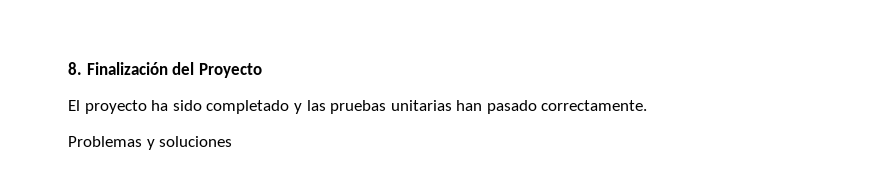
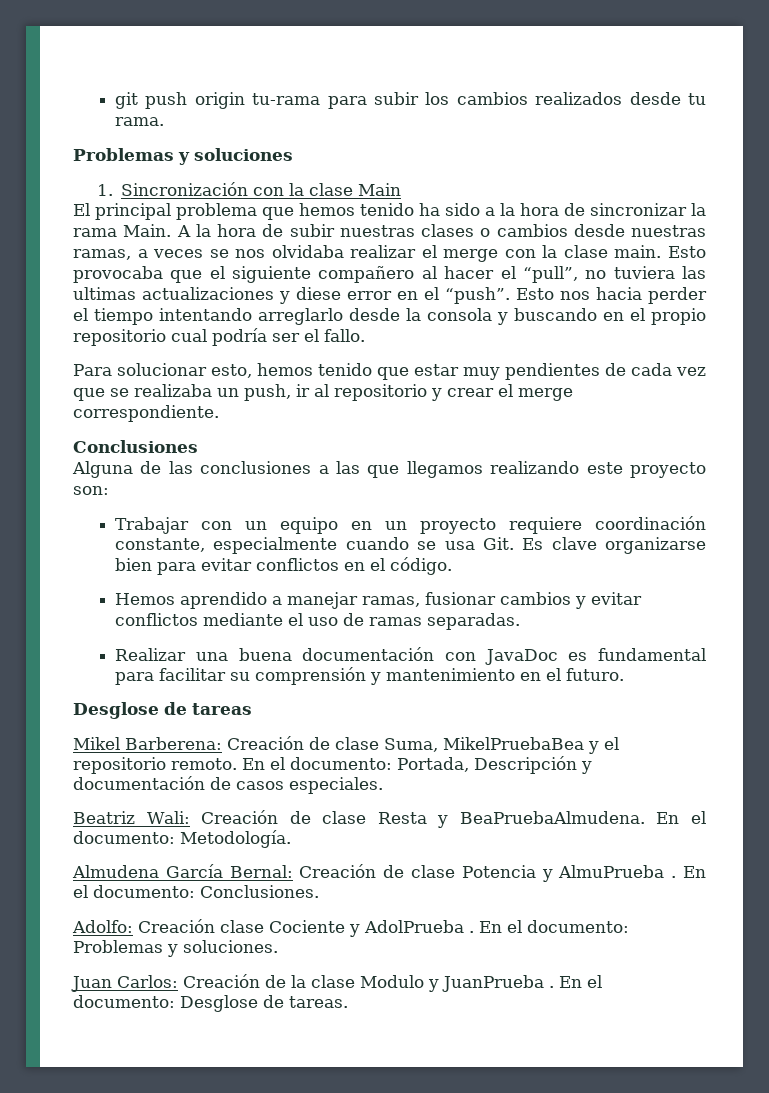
- 8. Finalización del Proyecto
- El proyecto ha sido completado y las pruebas unitarias han pasado correctamente.
+ git push origin tu-rama para subir los cambios realizados desde tu rama.
  Problemas y soluciones
+ 1. Sincronización con la clase Main
+ El principal problema que hemos tenido ha sido a la hora de sincronizar la rama Main. A la hora de subir nuestras clases o cambios desde nuestras ramas, a veces se nos olvidaba realizar el merge con la clase main. Esto provocaba que el siguiente compañero al hacer el “pull”, no tuviera las ultimas actualizaciones y diese error en el “push”. Esto nos hacia perder el tiempo intentando arreglarlo desde la consola y buscando en el propio repositorio cual podría ser el fallo.
+ Para solucionar esto, hemos tenido que estar muy pendientes de cada vez que se realizaba un push, ir al repositorio y crear el merge correspondiente.
+ Conclusiones
+ Alguna de las conclusiones a las que llegamos realizando este proyecto son:
+ Trabajar con un equipo en un proyecto requiere coordinación constante, especialmente cuando se usa Git. Es clave organizarse bien para evitar conflictos en el código.
+ Hemos aprendido a manejar ramas, fusionar cambios y evitar conflictos mediante el uso de ramas separadas.
+ Realizar una buena documentación con JavaDoc es fundamental para facilitar su comprensión y mantenimiento en el futuro.
+ Desglose de tareas
+ Mikel Barberena: Creación de clase Suma, MikelPruebaBea y el repositorio remoto. En el documento: Portada, Descripción y documentación de casos especiales.
+ Beatriz Wali: Creación de clase Resta y BeaPruebaAlmudena. En el documento: Metodología.
+ Almudena García Bernal: Creación de clase Potencia y AlmuPrueba . En el documento: Conclusiones.
+ Adolfo: Creación clase Cociente y AdolPrueba . En el documento: Problemas y soluciones.
+ Juan Carlos: Creación de la clase Modulo y JuanPrueba . En el documento: Desglose de tareas.

